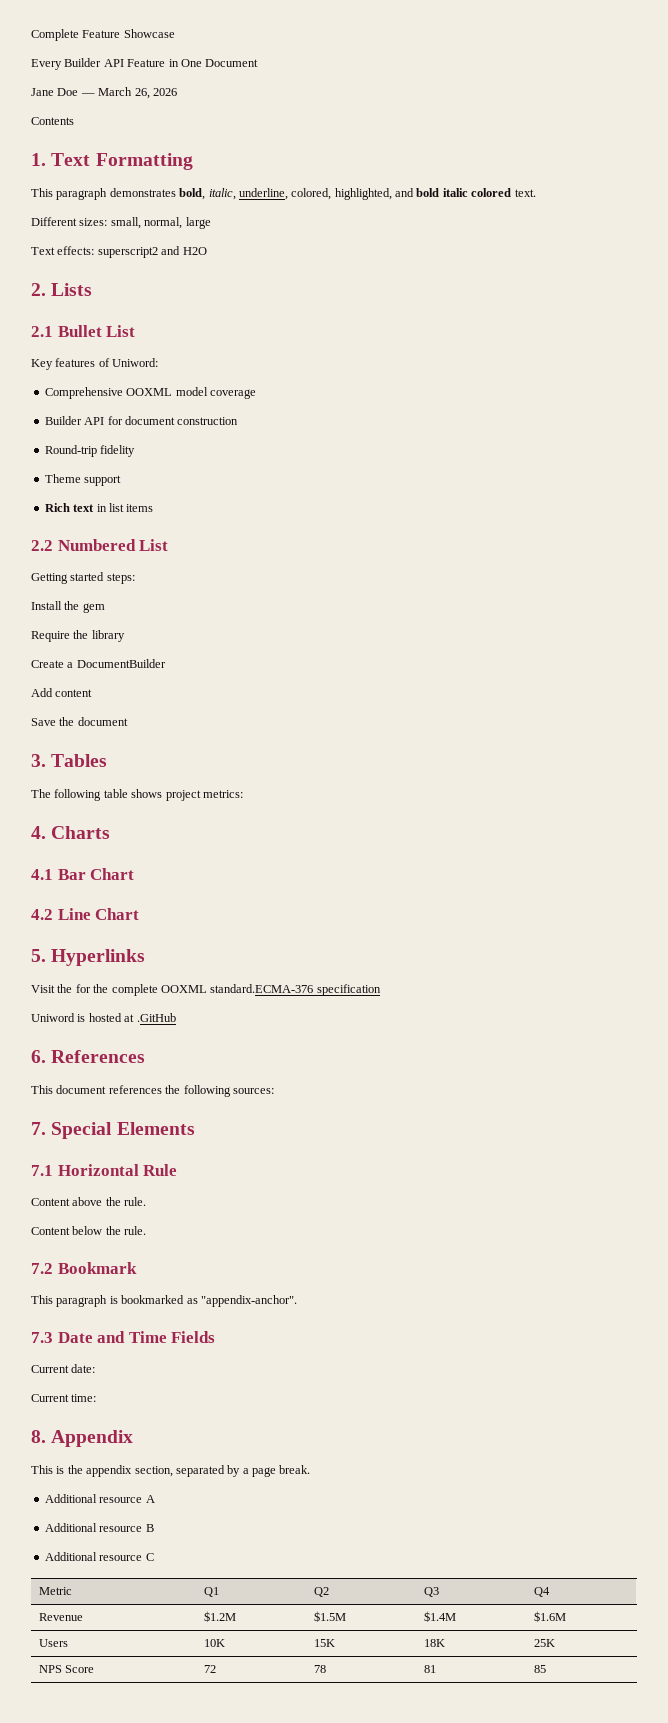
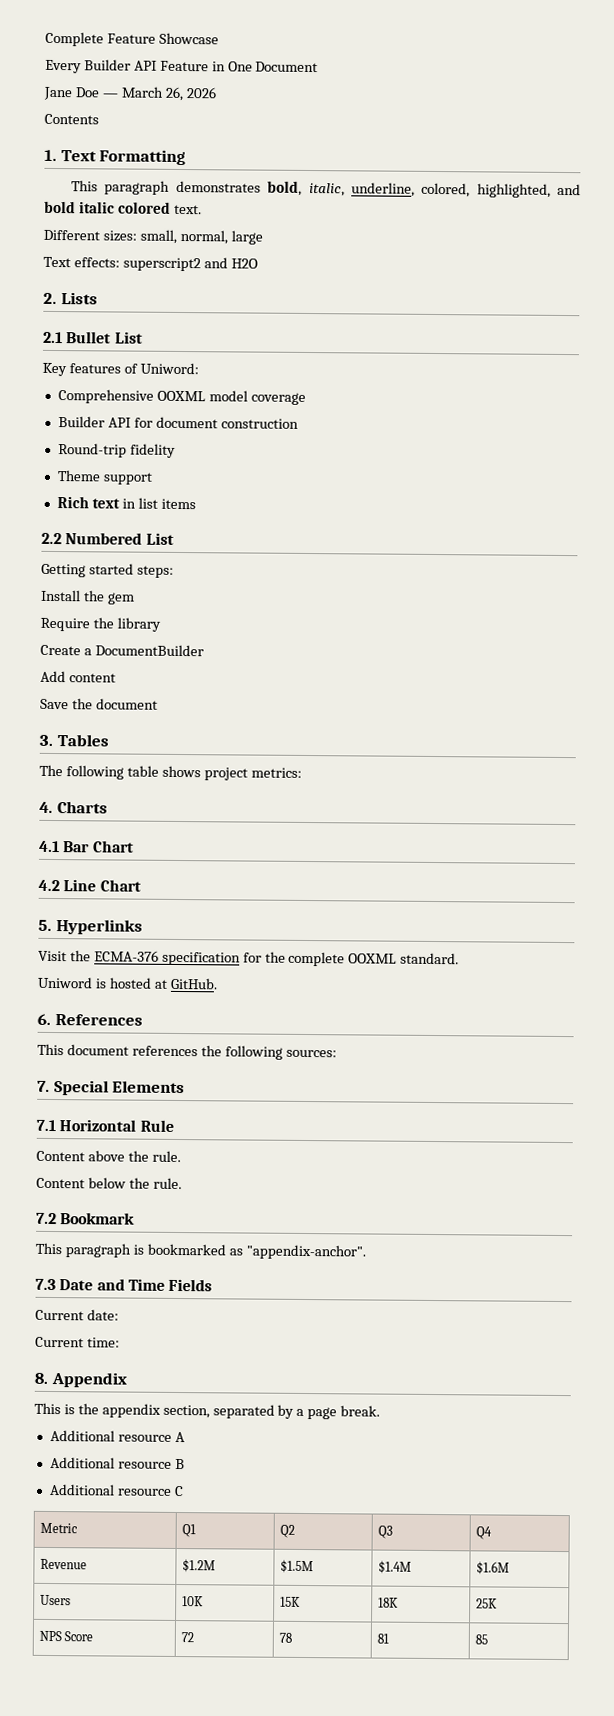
- Visit the for the complete OOXML standard.ECMA-376 specification
+ Visit the ECMA-376 specification for the complete OOXML standard.
- Uniword is hosted at .GitHub
+ Uniword is hosted at GitHub.

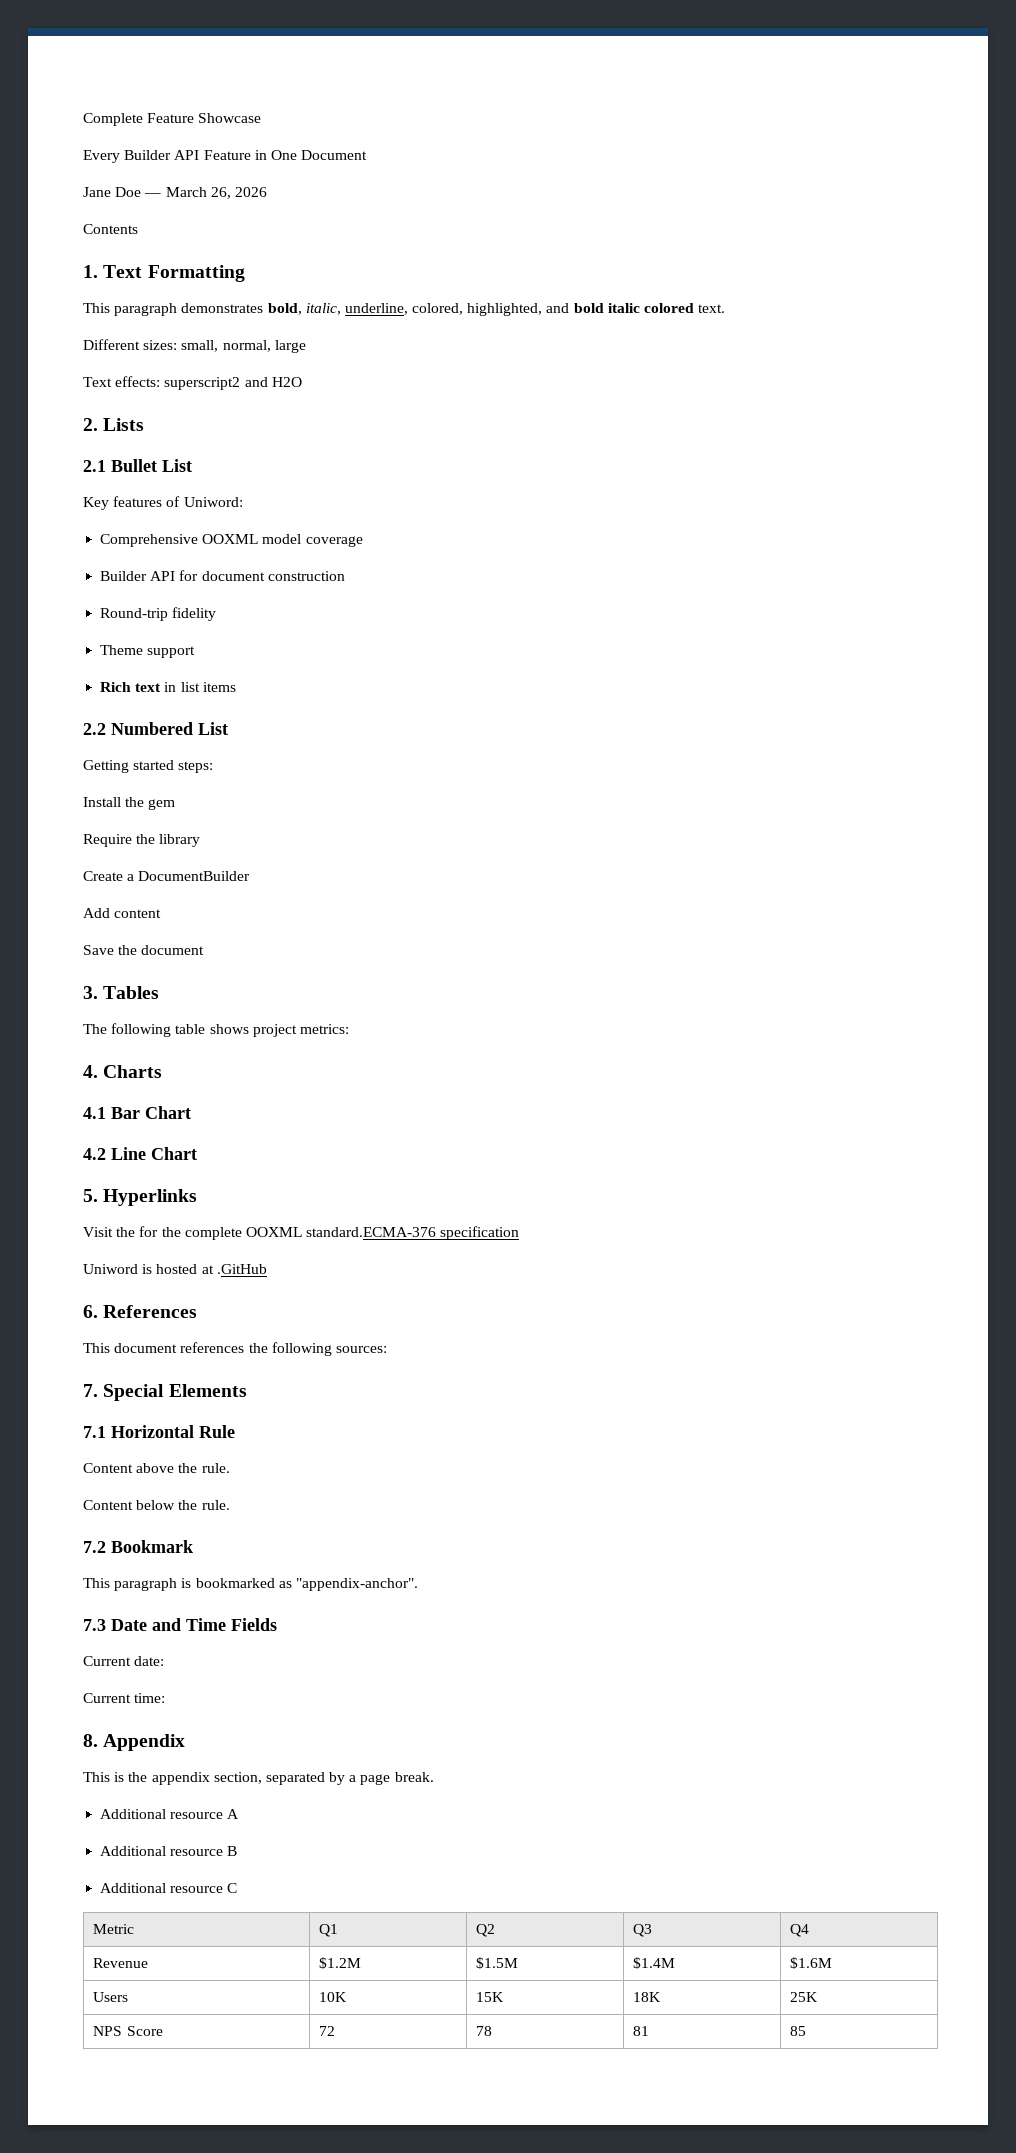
- Visit the ECMA-376 specification for the complete OOXML standard.
+ Visit the for the complete OOXML standard.ECMA-376 specification
- Uniword is hosted at GitHub.
+ Uniword is hosted at .GitHub

